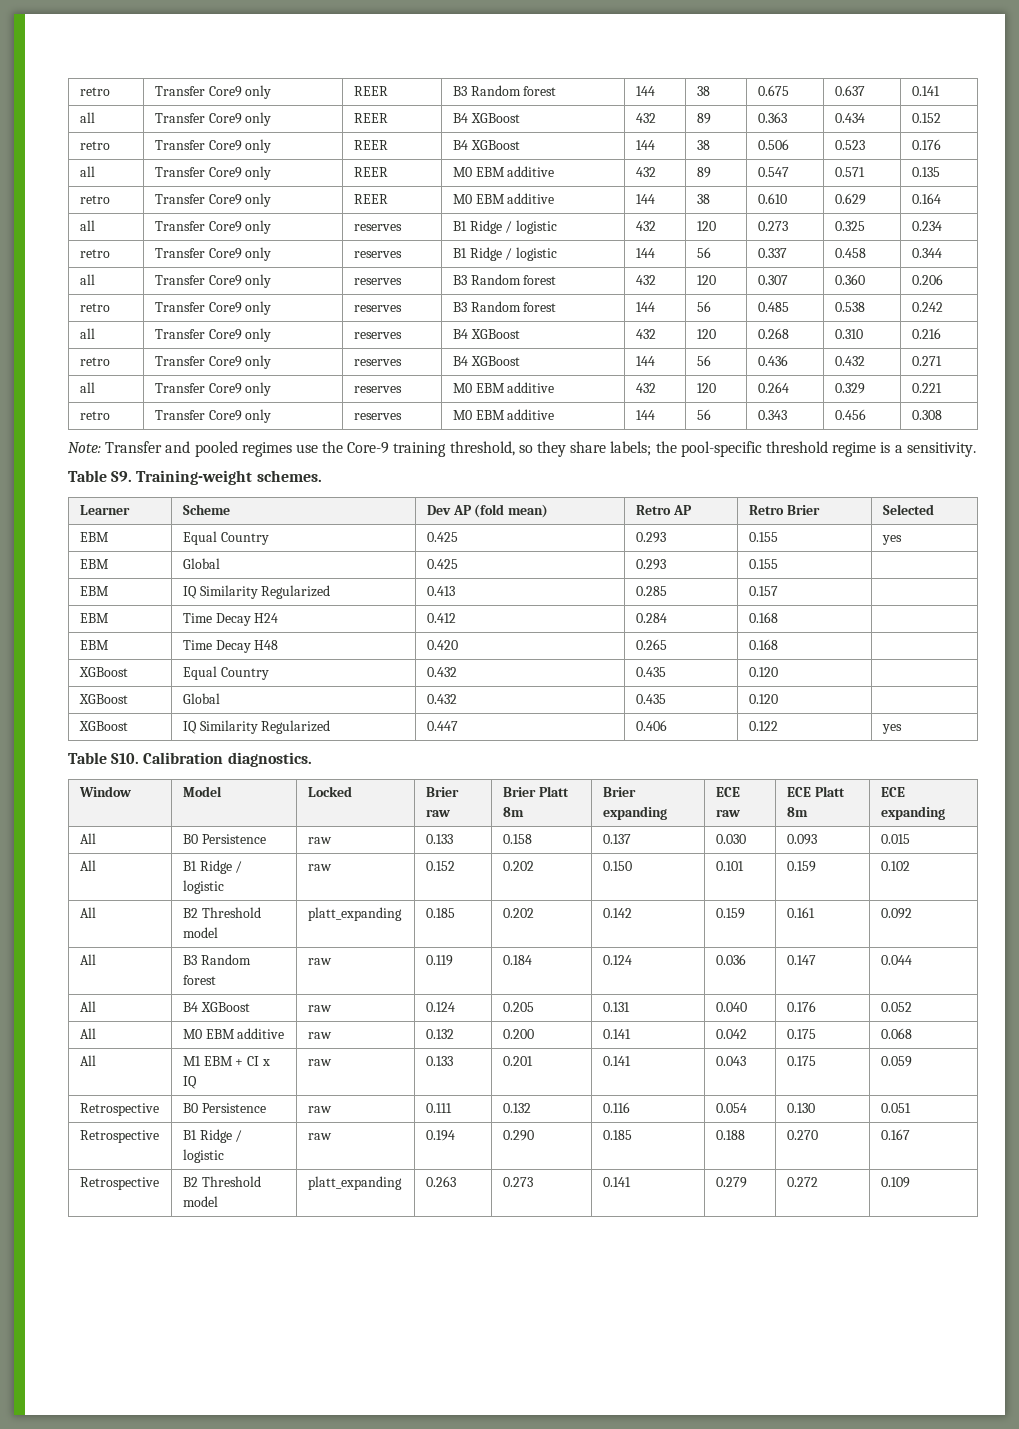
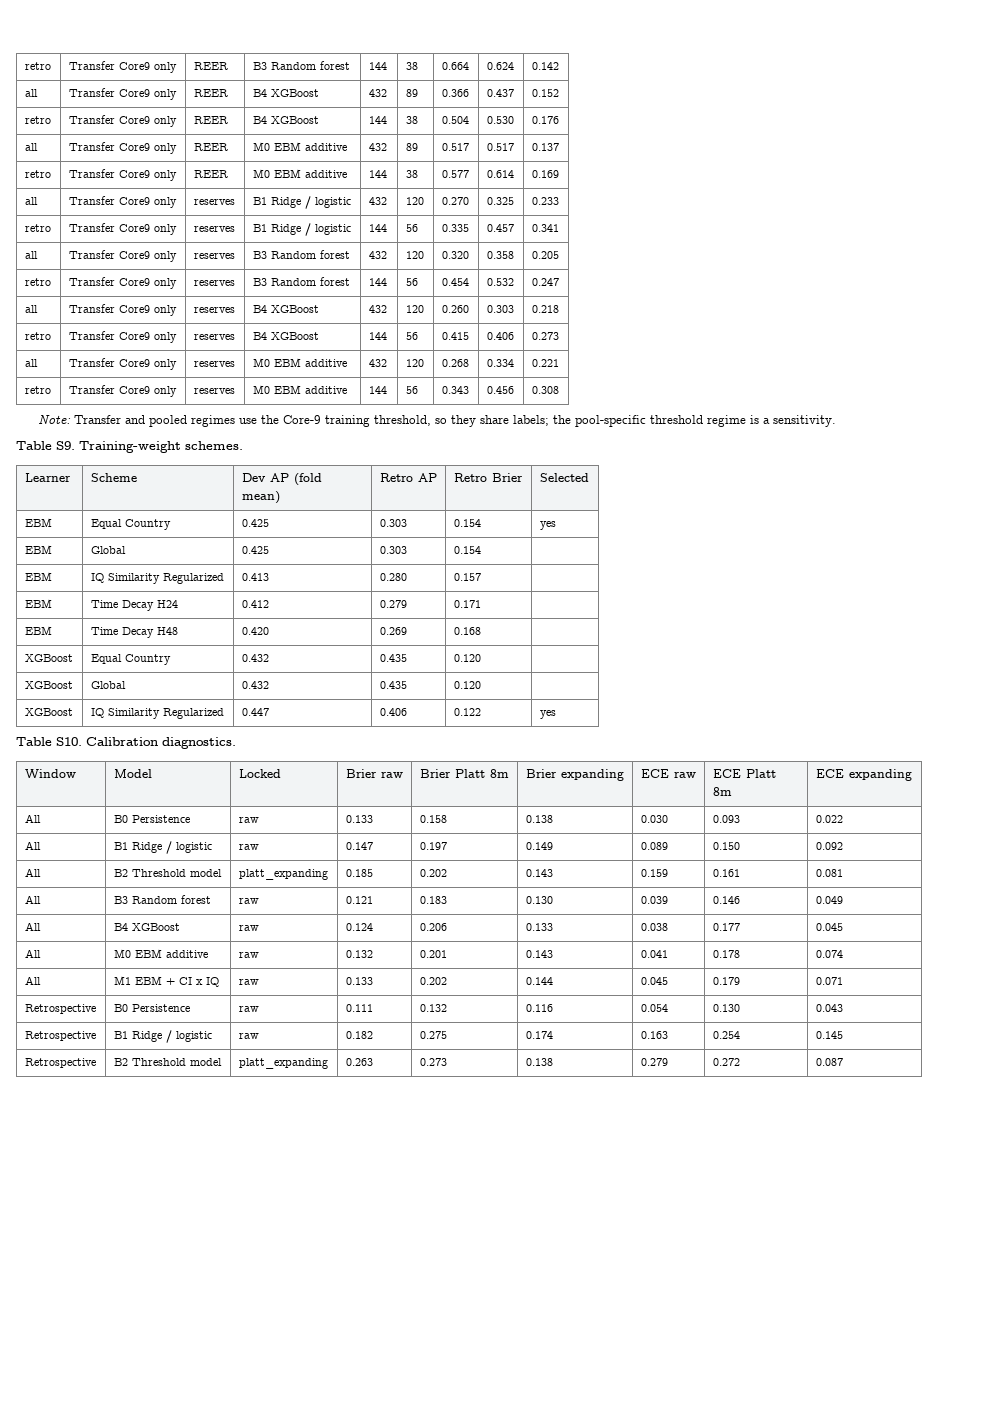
- retro | Transfer Core9 only | REER | B3 Random forest | 144 | 38 | 0.675 | 0.637 | 0.141
+ retro | Transfer Core9 only | REER | B3 Random forest | 144 | 38 | 0.664 | 0.624 | 0.142
- all | Transfer Core9 only | REER | B4 XGBoost | 432 | 89 | 0.363 | 0.434 | 0.152
+ all | Transfer Core9 only | REER | B4 XGBoost | 432 | 89 | 0.366 | 0.437 | 0.152
- retro | Transfer Core9 only | REER | B4 XGBoost | 144 | 38 | 0.506 | 0.523 | 0.176
+ retro | Transfer Core9 only | REER | B4 XGBoost | 144 | 38 | 0.504 | 0.530 | 0.176
- all | Transfer Core9 only | REER | M0 EBM additive | 432 | 89 | 0.547 | 0.571 | 0.135
+ all | Transfer Core9 only | REER | M0 EBM additive | 432 | 89 | 0.517 | 0.517 | 0.137
- retro | Transfer Core9 only | REER | M0 EBM additive | 144 | 38 | 0.610 | 0.629 | 0.164
+ retro | Transfer Core9 only | REER | M0 EBM additive | 144 | 38 | 0.577 | 0.614 | 0.169
- all | Transfer Core9 only | reserves | B1 Ridge / logistic | 432 | 120 | 0.273 | 0.325 | 0.234
+ all | Transfer Core9 only | reserves | B1 Ridge / logistic | 432 | 120 | 0.270 | 0.325 | 0.233
- retro | Transfer Core9 only | reserves | B1 Ridge / logistic | 144 | 56 | 0.337 | 0.458 | 0.344
+ retro | Transfer Core9 only | reserves | B1 Ridge / logistic | 144 | 56 | 0.335 | 0.457 | 0.341
- all | Transfer Core9 only | reserves | B3 Random forest | 432 | 120 | 0.307 | 0.360 | 0.206
+ all | Transfer Core9 only | reserves | B3 Random forest | 432 | 120 | 0.320 | 0.358 | 0.205
- retro | Transfer Core9 only | reserves | B3 Random forest | 144 | 56 | 0.485 | 0.538 | 0.242
+ retro | Transfer Core9 only | reserves | B3 Random forest | 144 | 56 | 0.454 | 0.532 | 0.247
- all | Transfer Core9 only | reserves | B4 XGBoost | 432 | 120 | 0.268 | 0.310 | 0.216
+ all | Transfer Core9 only | reserves | B4 XGBoost | 432 | 120 | 0.260 | 0.303 | 0.218
- retro | Transfer Core9 only | reserves | B4 XGBoost | 144 | 56 | 0.436 | 0.432 | 0.271
+ retro | Transfer Core9 only | reserves | B4 XGBoost | 144 | 56 | 0.415 | 0.406 | 0.273
- all | Transfer Core9 only | reserves | M0 EBM additive | 432 | 120 | 0.264 | 0.329 | 0.221
+ all | Transfer Core9 only | reserves | M0 EBM additive | 432 | 120 | 0.268 | 0.334 | 0.221
- EBM | Equal Country | 0.425 | 0.293 | 0.155 | yes
+ EBM | Equal Country | 0.425 | 0.303 | 0.154 | yes
- EBM | Global | 0.425 | 0.293 | 0.155 |
+ EBM | Global | 0.425 | 0.303 | 0.154 |
- EBM | IQ Similarity Regularized | 0.413 | 0.285 | 0.157 |
+ EBM | IQ Similarity Regularized | 0.413 | 0.280 | 0.157 |
- EBM | Time Decay H24 | 0.412 | 0.284 | 0.168 |
+ EBM | Time Decay H24 | 0.412 | 0.279 | 0.171 |
- EBM | Time Decay H48 | 0.420 | 0.265 | 0.168 |
+ EBM | Time Decay H48 | 0.420 | 0.269 | 0.168 |
- All | B0 Persistence | raw | 0.133 | 0.158 | 0.137 | 0.030 | 0.093 | 0.015
+ All | B0 Persistence | raw | 0.133 | 0.158 | 0.138 | 0.030 | 0.093 | 0.022
- All | B1 Ridge / logistic | raw | 0.152 | 0.202 | 0.150 | 0.101 | 0.159 | 0.102
+ All | B1 Ridge / logistic | raw | 0.147 | 0.197 | 0.149 | 0.089 | 0.150 | 0.092
- All | B2 Threshold model | platt_expanding | 0.185 | 0.202 | 0.142 | 0.159 | 0.161 | 0.092
+ All | B2 Threshold model | platt_expanding | 0.185 | 0.202 | 0.143 | 0.159 | 0.161 | 0.081
- All | B3 Random forest | raw | 0.119 | 0.184 | 0.124 | 0.036 | 0.147 | 0.044
+ All | B3 Random forest | raw | 0.121 | 0.183 | 0.130 | 0.039 | 0.146 | 0.049
- All | B4 XGBoost | raw | 0.124 | 0.205 | 0.131 | 0.040 | 0.176 | 0.052
+ All | B4 XGBoost | raw | 0.124 | 0.206 | 0.133 | 0.038 | 0.177 | 0.045
- All | M0 EBM additive | raw | 0.132 | 0.200 | 0.141 | 0.042 | 0.175 | 0.068
+ All | M0 EBM additive | raw | 0.132 | 0.201 | 0.143 | 0.041 | 0.178 | 0.074
- All | M1 EBM + CI x IQ | raw | 0.133 | 0.201 | 0.141 | 0.043 | 0.175 | 0.059
+ All | M1 EBM + CI x IQ | raw | 0.133 | 0.202 | 0.144 | 0.045 | 0.179 | 0.071
- Retrospective | B0 Persistence | raw | 0.111 | 0.132 | 0.116 | 0.054 | 0.130 | 0.051
+ Retrospective | B0 Persistence | raw | 0.111 | 0.132 | 0.116 | 0.054 | 0.130 | 0.043
- Retrospective | B1 Ridge / logistic | raw | 0.194 | 0.290 | 0.185 | 0.188 | 0.270 | 0.167
+ Retrospective | B1 Ridge / logistic | raw | 0.182 | 0.275 | 0.174 | 0.163 | 0.254 | 0.145
- Retrospective | B2 Threshold model | platt_expanding | 0.263 | 0.273 | 0.141 | 0.279 | 0.272 | 0.109
+ Retrospective | B2 Threshold model | platt_expanding | 0.263 | 0.273 | 0.138 | 0.279 | 0.272 | 0.087

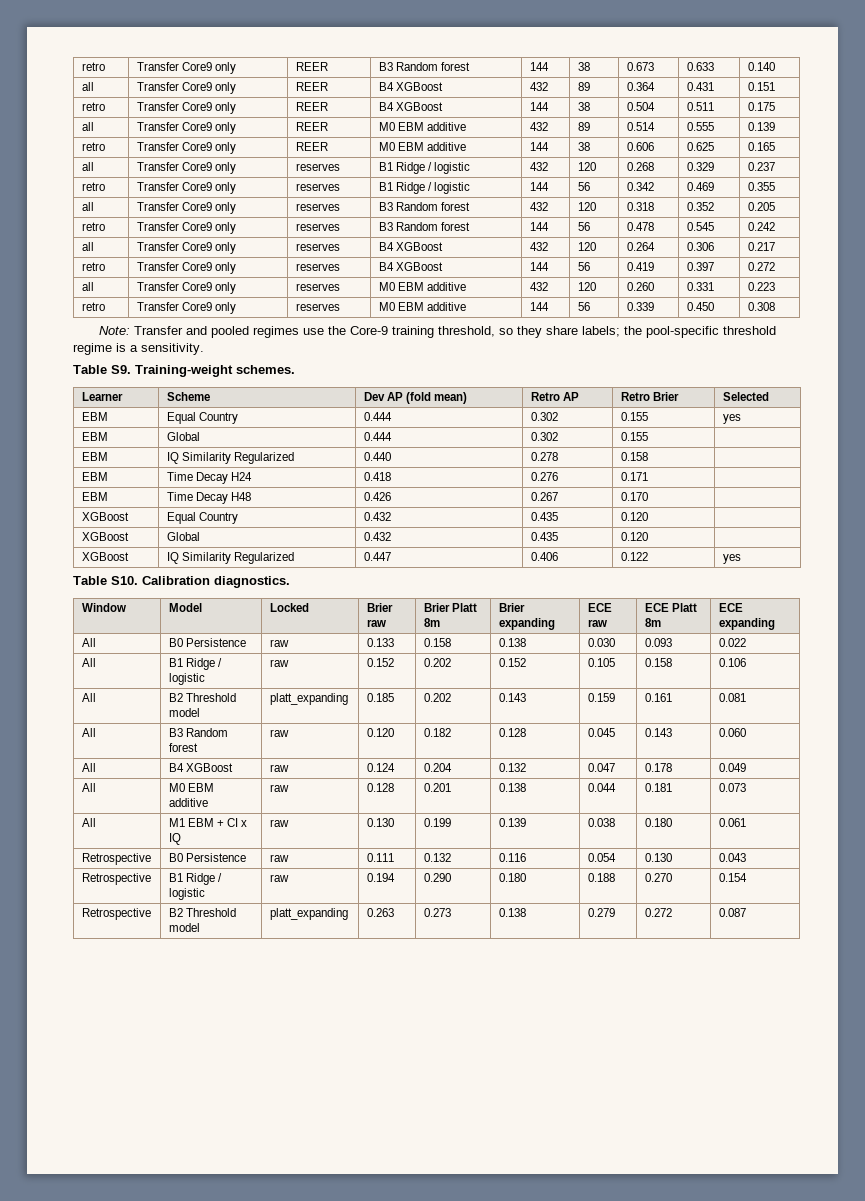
- retro | Transfer Core9 only | REER | B3 Random forest | 144 | 38 | 0.664 | 0.624 | 0.142
+ retro | Transfer Core9 only | REER | B3 Random forest | 144 | 38 | 0.673 | 0.633 | 0.140
- all | Transfer Core9 only | REER | B4 XGBoost | 432 | 89 | 0.366 | 0.437 | 0.152
+ all | Transfer Core9 only | REER | B4 XGBoost | 432 | 89 | 0.364 | 0.431 | 0.151
- retro | Transfer Core9 only | REER | B4 XGBoost | 144 | 38 | 0.504 | 0.530 | 0.176
+ retro | Transfer Core9 only | REER | B4 XGBoost | 144 | 38 | 0.504 | 0.511 | 0.175
- all | Transfer Core9 only | REER | M0 EBM additive | 432 | 89 | 0.517 | 0.517 | 0.137
+ all | Transfer Core9 only | REER | M0 EBM additive | 432 | 89 | 0.514 | 0.555 | 0.139
- retro | Transfer Core9 only | REER | M0 EBM additive | 144 | 38 | 0.577 | 0.614 | 0.169
+ retro | Transfer Core9 only | REER | M0 EBM additive | 144 | 38 | 0.606 | 0.625 | 0.165
- all | Transfer Core9 only | reserves | B1 Ridge / logistic | 432 | 120 | 0.270 | 0.325 | 0.233
+ all | Transfer Core9 only | reserves | B1 Ridge / logistic | 432 | 120 | 0.268 | 0.329 | 0.237
- retro | Transfer Core9 only | reserves | B1 Ridge / logistic | 144 | 56 | 0.335 | 0.457 | 0.341
+ retro | Transfer Core9 only | reserves | B1 Ridge / logistic | 144 | 56 | 0.342 | 0.469 | 0.355
- all | Transfer Core9 only | reserves | B3 Random forest | 432 | 120 | 0.320 | 0.358 | 0.205
+ all | Transfer Core9 only | reserves | B3 Random forest | 432 | 120 | 0.318 | 0.352 | 0.205
- retro | Transfer Core9 only | reserves | B3 Random forest | 144 | 56 | 0.454 | 0.532 | 0.247
+ retro | Transfer Core9 only | reserves | B3 Random forest | 144 | 56 | 0.478 | 0.545 | 0.242
- all | Transfer Core9 only | reserves | B4 XGBoost | 432 | 120 | 0.260 | 0.303 | 0.218
+ all | Transfer Core9 only | reserves | B4 XGBoost | 432 | 120 | 0.264 | 0.306 | 0.217
- retro | Transfer Core9 only | reserves | B4 XGBoost | 144 | 56 | 0.415 | 0.406 | 0.273
+ retro | Transfer Core9 only | reserves | B4 XGBoost | 144 | 56 | 0.419 | 0.397 | 0.272
- all | Transfer Core9 only | reserves | M0 EBM additive | 432 | 120 | 0.268 | 0.334 | 0.221
+ all | Transfer Core9 only | reserves | M0 EBM additive | 432 | 120 | 0.260 | 0.331 | 0.223
- retro | Transfer Core9 only | reserves | M0 EBM additive | 144 | 56 | 0.343 | 0.456 | 0.308
+ retro | Transfer Core9 only | reserves | M0 EBM additive | 144 | 56 | 0.339 | 0.450 | 0.308
- EBM | Equal Country | 0.425 | 0.303 | 0.154 | yes
+ EBM | Equal Country | 0.444 | 0.302 | 0.155 | yes
- EBM | Global | 0.425 | 0.303 | 0.154 |
+ EBM | Global | 0.444 | 0.302 | 0.155 |
- EBM | IQ Similarity Regularized | 0.413 | 0.280 | 0.157 |
+ EBM | IQ Similarity Regularized | 0.440 | 0.278 | 0.158 |
- EBM | Time Decay H24 | 0.412 | 0.279 | 0.171 |
+ EBM | Time Decay H24 | 0.418 | 0.276 | 0.171 |
- EBM | Time Decay H48 | 0.420 | 0.269 | 0.168 |
+ EBM | Time Decay H48 | 0.426 | 0.267 | 0.170 |
- All | B1 Ridge / logistic | raw | 0.147 | 0.197 | 0.149 | 0.089 | 0.150 | 0.092
+ All | B1 Ridge / logistic | raw | 0.152 | 0.202 | 0.152 | 0.105 | 0.158 | 0.106
- All | B3 Random forest | raw | 0.121 | 0.183 | 0.130 | 0.039 | 0.146 | 0.049
+ All | B3 Random forest | raw | 0.120 | 0.182 | 0.128 | 0.045 | 0.143 | 0.060
- All | B4 XGBoost | raw | 0.124 | 0.206 | 0.133 | 0.038 | 0.177 | 0.045
+ All | B4 XGBoost | raw | 0.124 | 0.204 | 0.132 | 0.047 | 0.178 | 0.049
- All | M0 EBM additive | raw | 0.132 | 0.201 | 0.143 | 0.041 | 0.178 | 0.074
+ All | M0 EBM additive | raw | 0.128 | 0.201 | 0.138 | 0.044 | 0.181 | 0.073
- All | M1 EBM + CI x IQ | raw | 0.133 | 0.202 | 0.144 | 0.045 | 0.179 | 0.071
+ All | M1 EBM + CI x IQ | raw | 0.130 | 0.199 | 0.139 | 0.038 | 0.180 | 0.061
- Retrospective | B1 Ridge / logistic | raw | 0.182 | 0.275 | 0.174 | 0.163 | 0.254 | 0.145
+ Retrospective | B1 Ridge / logistic | raw | 0.194 | 0.290 | 0.180 | 0.188 | 0.270 | 0.154

